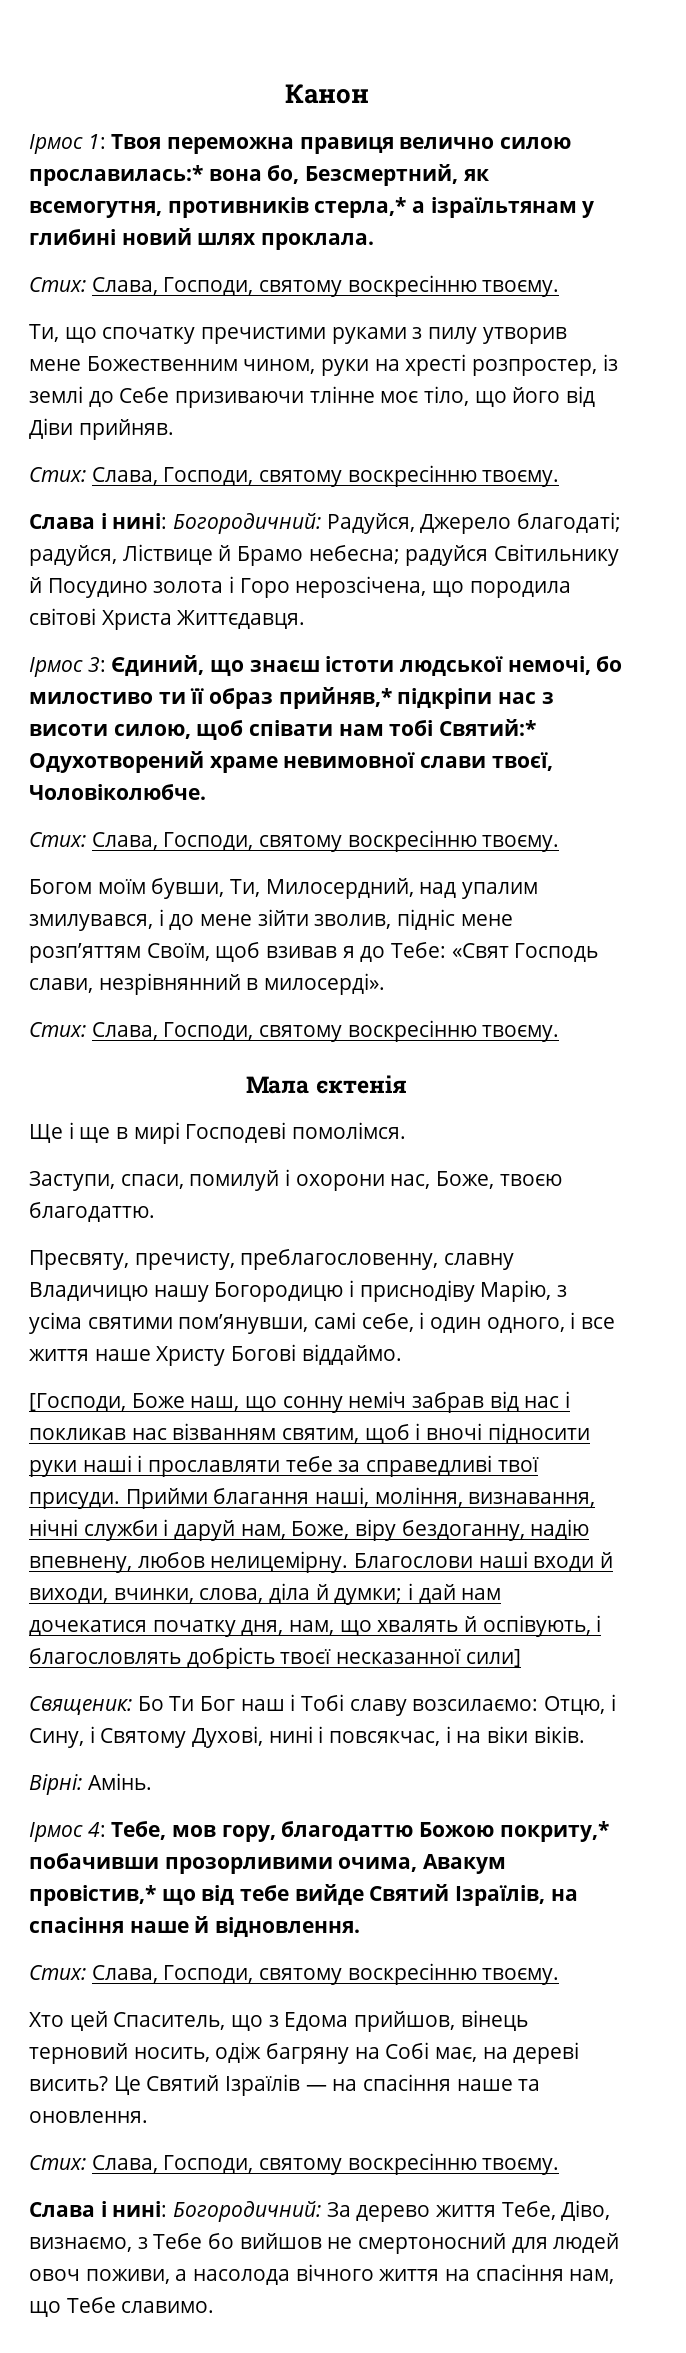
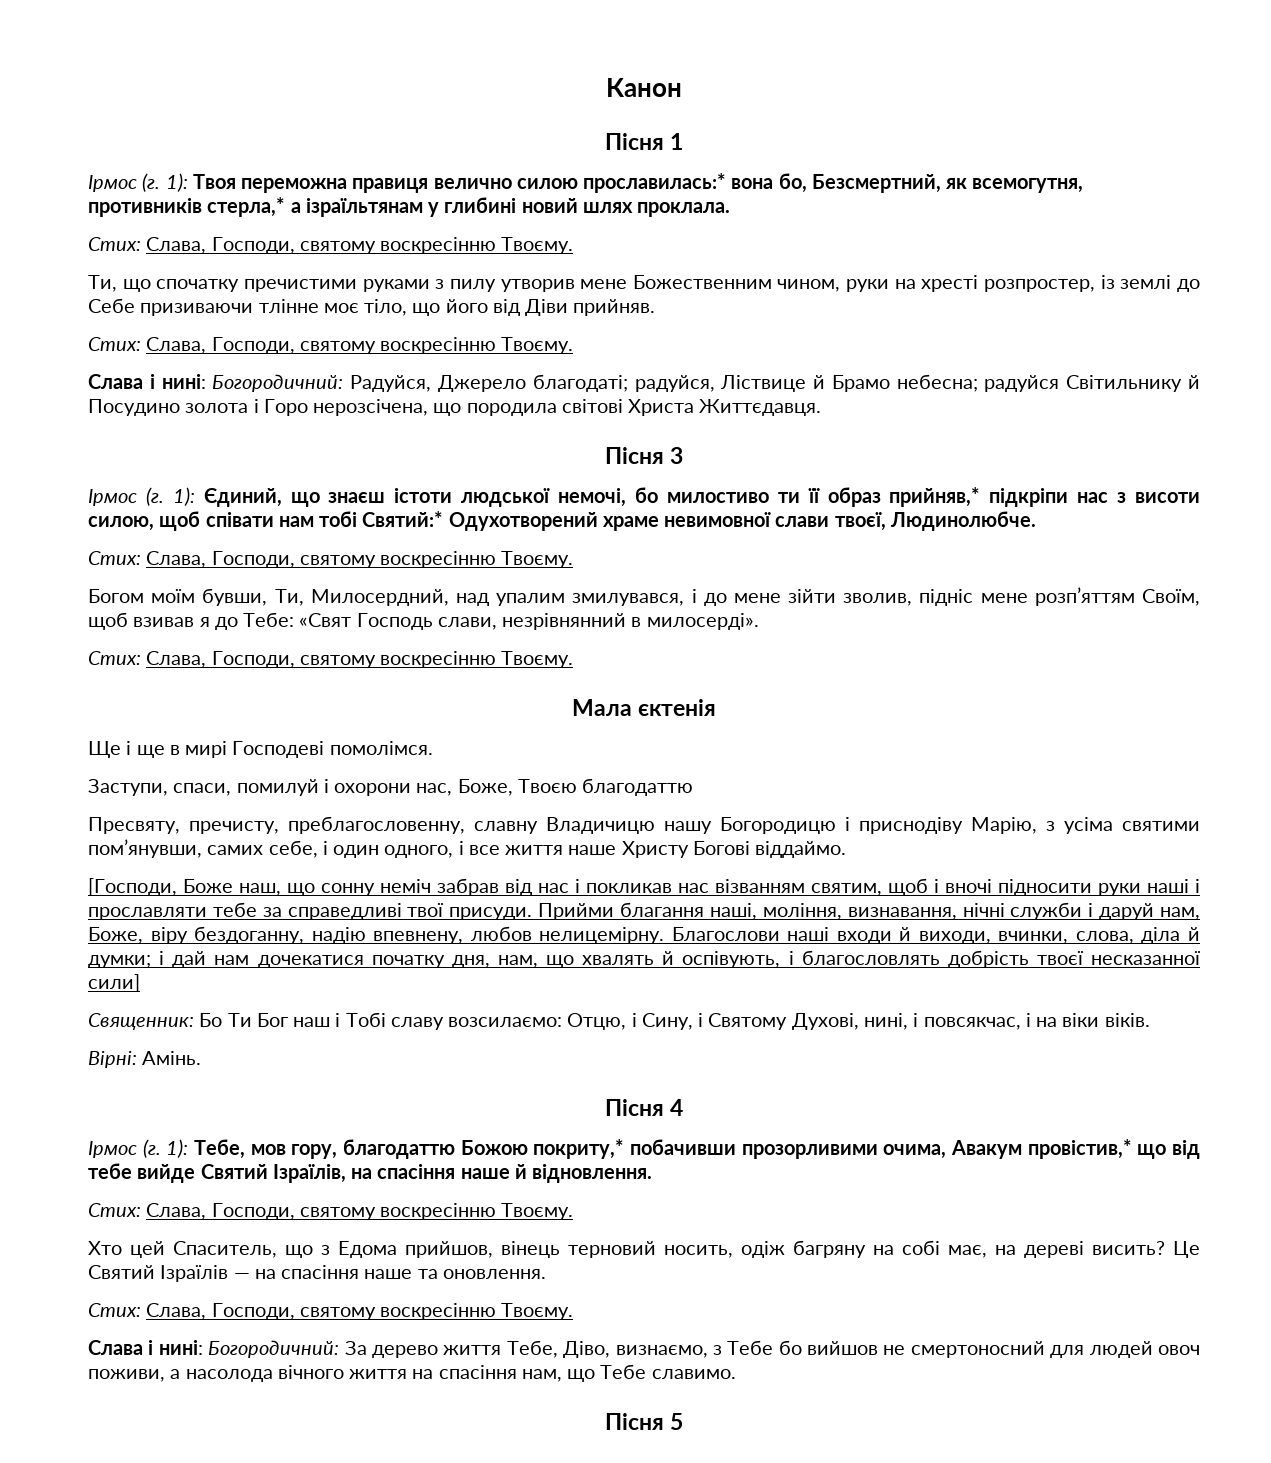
- Ірмос 1: Твоя переможна правиця велично силою прославилась:* вона бо, Безсмертний, як всемогутня, противників стерла,* а ізраїльтянам у глибині новий шлях проклала.
- Стих: Слава, Господи, святому воскресінню твоєму.
+ Пісня 1
+ Ірмос (г. 1): Твоя переможна правиця велично силою прославилась:* вона бо, Безсмертний, як всемогутня, противників стерла,* а ізраїльтянам у глибині новий шлях проклала.
+ Стих: Слава, Господи, святому воскресінню Твоєму.
  Ти, що спочатку пречистими руками з пилу утворив мене Божественним чином, руки на хресті розпростер, із землі до Себе призиваючи тлінне моє тіло, що його від Діви прийняв.
- Стих: Слава, Господи, святому воскресінню твоєму.
+ Стих: Слава, Господи, святому воскресінню Твоєму.
- Ірмос 3: Єдиний, що знаєш істоти людської немочі, бо милостиво ти її образ прийняв,* підкріпи нас з висоти силою, щоб співати нам тобі Святий:* Одухотворений храме невимовної слави твоєї, Чоловіколюбче.
- Стих: Слава, Господи, святому воскресінню твоєму.
+ Пісня 3
+ Ірмос (г. 1): Єдиний, що знаєш істоти людської немочі, бо милостиво ти її образ прийняв,* підкріпи нас з висоти силою, щоб співати нам тобі Святий:* Одухотворений храме невимовної слави твоєї, Людинолюбче.
+ Стих: Слава, Господи, святому воскресінню Твоєму.
  Богом моїм бувши, Ти, Милосердний, над упалим змилувався, і до мене зійти зволив, підніс мене розп’яттям Своїм, щоб взивав я до Тебе: «Свят Господь слави, незрівнянний в милосерді».
- Стих: Слава, Господи, святому воскресінню твоєму.
+ Стих: Слава, Господи, святому воскресінню Твоєму.
- Заступи, спаси, помилуй і охорони нас, Боже, твоєю благодаттю.
+ Заступи, спаси, помилуй і охорони нас, Боже, Твоєю благодаттю
- Пресвяту, пречисту, преблагословенну, славну Владичицю нашу Богородицю і приснодіву Марію, з усіма святими пом’янувши, самі себе, і один одного, і все життя наше Христу Богові віддаймо.
+ Пресвяту, пречисту, преблагословенну, славну Владичицю нашу Богородицю і приснодіву Марію, з усіма святими пом’янувши, самих себе, і один одного, і все життя наше Христу Богові віддаймо.
- Священик: Бо Ти Бог наш і Тобі славу возсилаємо: Отцю, і Сину, і Святому Духові, нині і повсякчас, і на віки віків.
+ Священник: Бо Ти Бог наш і Тобі славу возсилаємо: Отцю, і Сину, і Святому Духові, нині, і повсякчас, і на віки віків.
- Ірмос 4: Тебе, мов гору, благодаттю Божою покриту,* побачивши прозорливими очима, Авакум провістив,* що від тебе вийде Святий Ізраїлів, на спасіння наше й відновлення.
- Стих: Слава, Господи, святому воскресінню твоєму.
+ Пісня 4
+ Ірмос (г. 1): Тебе, мов гору, благодаттю Божою покриту,* побачивши прозорливими очима, Авакум провістив,* що від тебе вийде Святий Ізраїлів, на спасіння наше й відновлення.
+ Стих: Слава, Господи, святому воскресінню Твоєму.
- Хто цей Спаситель, що з Едома прийшов, вінець терновий носить, одіж багряну на Собі має, на дереві висить?
+ Хто цей Спаситель, що з Едома прийшов, вінець терновий носить, одіж багряну на собі має, на дереві висить?
  Це Святий Ізраїлів — на спасіння наше та оновлення.
- Стих: Слава, Господи, святому воскресінню твоєму.
+ Стих: Слава, Господи, святому воскресінню Твоєму.
+ Пісня 5

